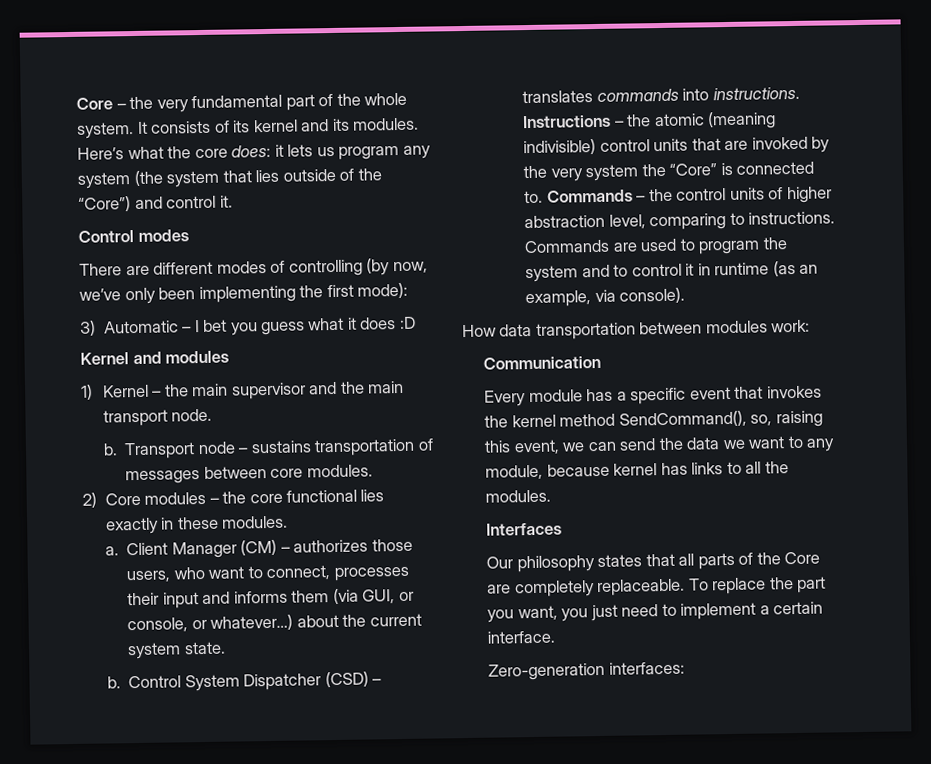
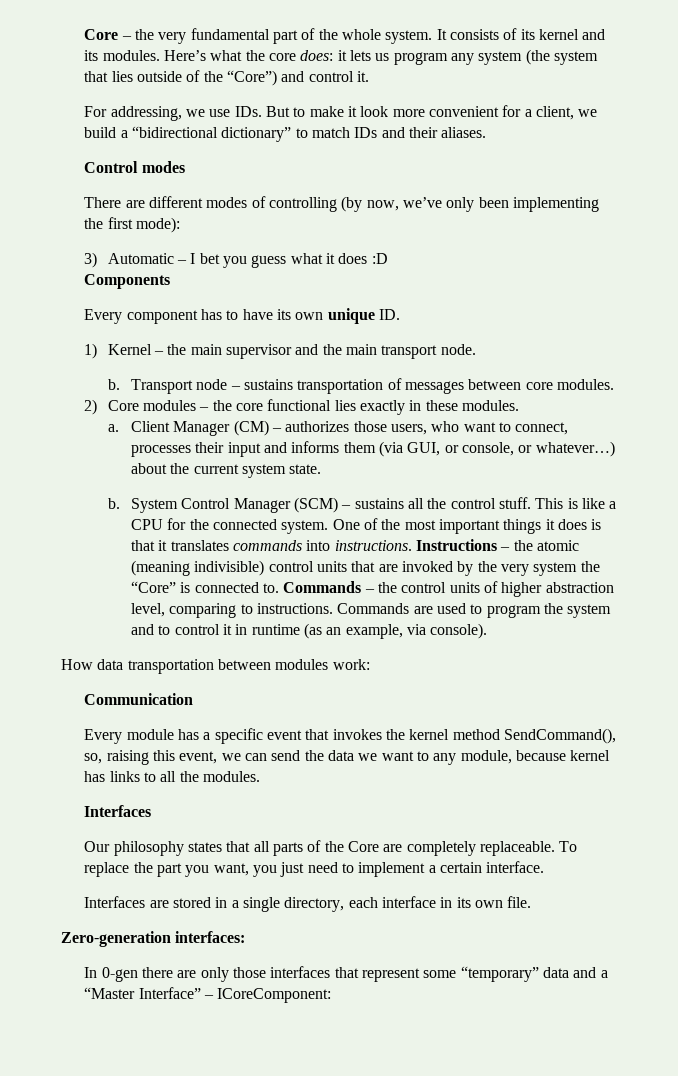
+ For addressing, we use IDs. But to make it look more convenient for a client, we build a “bidirectional dictionary” to match IDs and their aliases.
- Kernel and modules
+ Components
+ Every component has to have its own unique ID.
- Control System Dispatcher (CSD) – translates commands into instructions.
+ System Control Manager (SCM) – sustains all the control stuff. This is like a CPU for the connected system. One of the most important things it does is that it translates commands into instructions.
+ Interfaces are stored in a single directory, each interface in its own file.
  Zero-generation interfaces:
+ In 0-gen there are only those interfaces that represent some “temporary” data and a “Master Interface” – ICoreComponent:

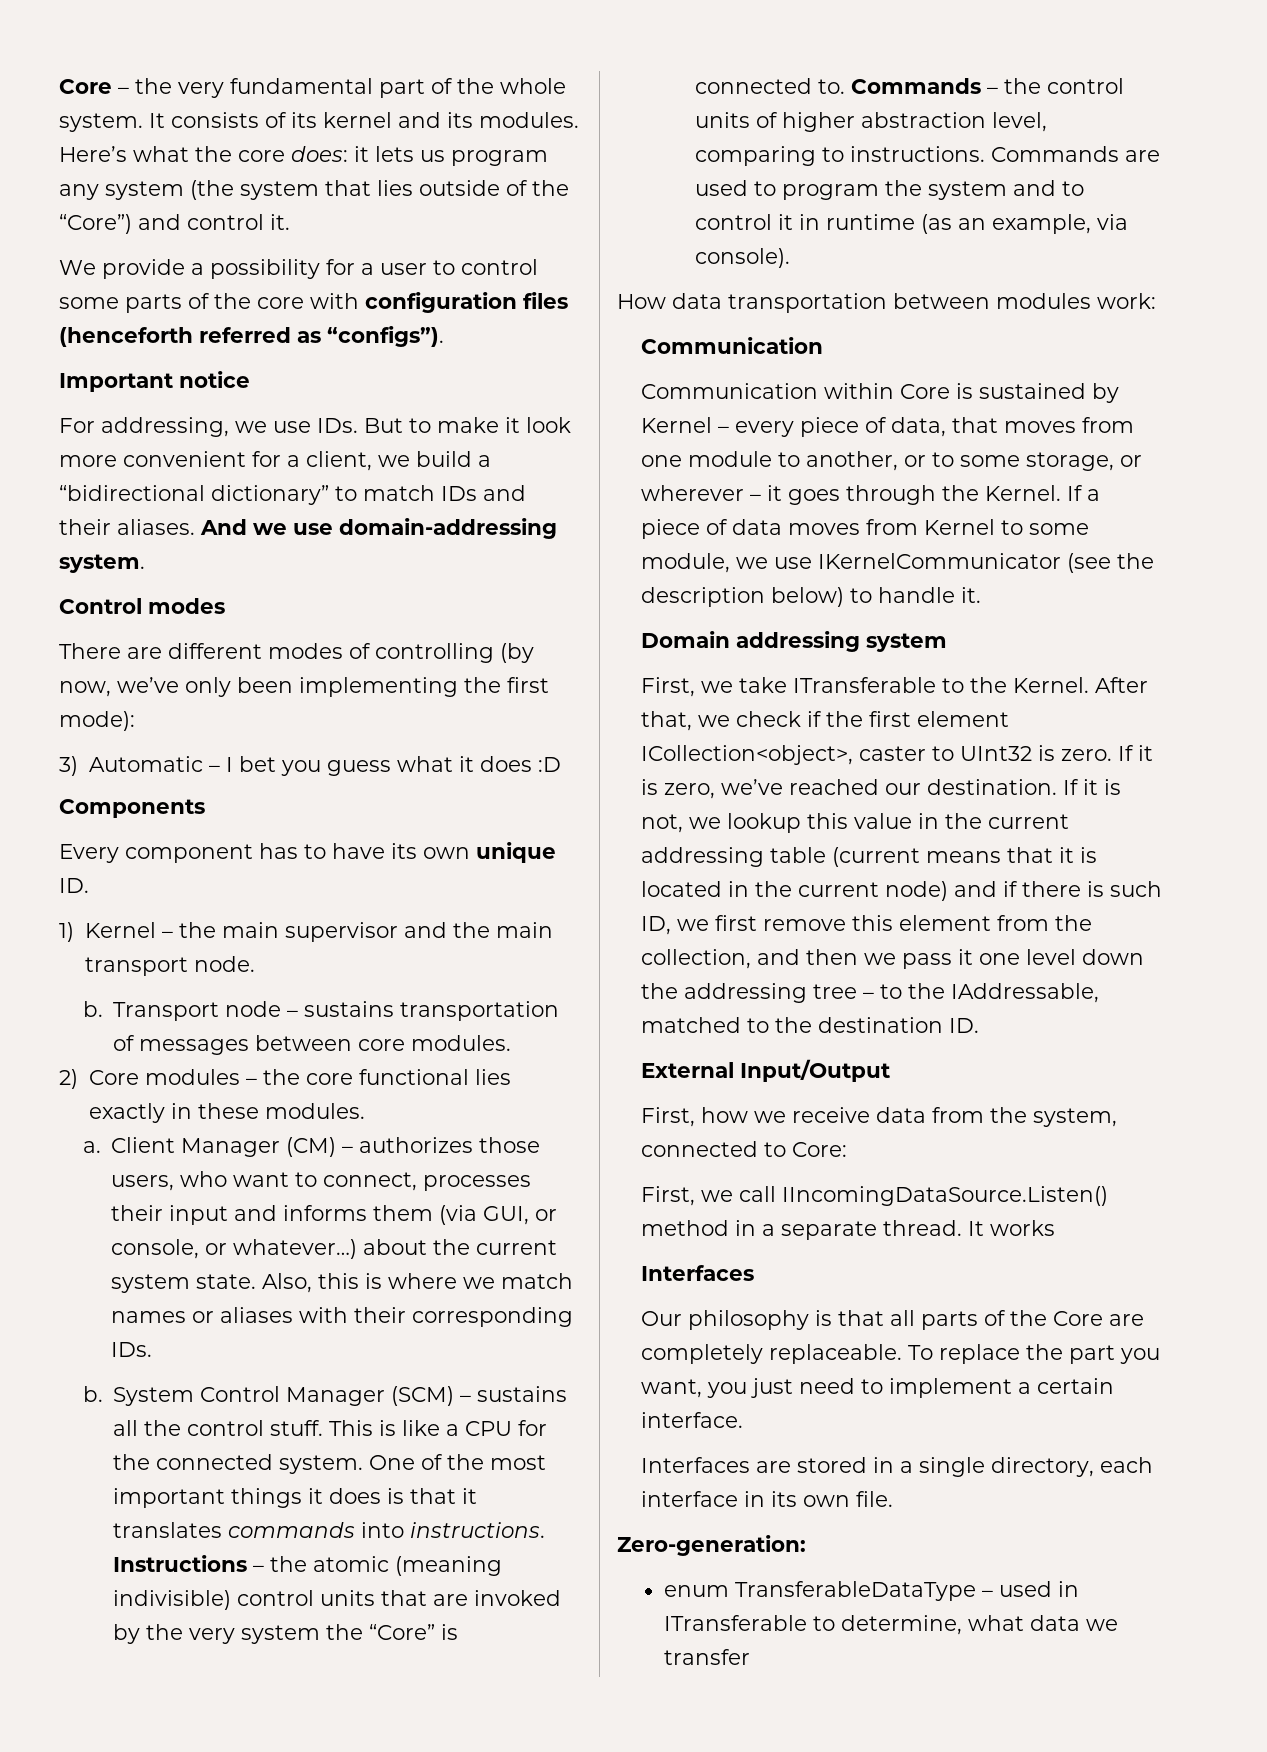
+ We provide a possibility for a user to control some parts of the core with configuration files (henceforth referred as “configs”).
+ Important notice
+ And we use domain-addressing system.
+ Also, this is where we match names or aliases with their corresponding IDs.
- Every module has a specific event that invokes the kernel method SendCommand(), so, raising this event, we can send the data we want to any module, because kernel has links to all the modules.
+ Communication within Core is sustained by Kernel – every piece of data, that moves from one module to another, or to some storage, or wherever – it goes through the Kernel. If a piece of data moves from Kernel to some module, we use IKernelCommunicator (see the description below) to handle it.
+ Domain addressing system
+ First, we take ITransferable to the Kernel. After that, we check if the first element ICollection<object>, caster to UInt32 is zero. If it is zero, we’ve reached our destination. If it is not, we lookup this value in the current addressing table (current means that it is located in the current node) and if there is such ID, we first remove this element from the collection, and then we pass it one level down the addressing tree – to the IAddressable, matched to the destination ID.
+ External Input/Output
+ First, how we receive data from the system, connected to Core:
+ First, we call IIncomingDataSource.Listen() method in a separate thread. It works
- Our philosophy states that all parts of the Core are completely replaceable.
+ Our philosophy is that all parts of the Core are completely replaceable.
- Zero-generation interfaces:
- In 0-gen there are only those interfaces that represent some “temporary” data and a “Master Interface” – ICoreComponent:
+ Zero-generation:
+ enum TransferableDataType – used in ITransferable to determine, what data we transfer

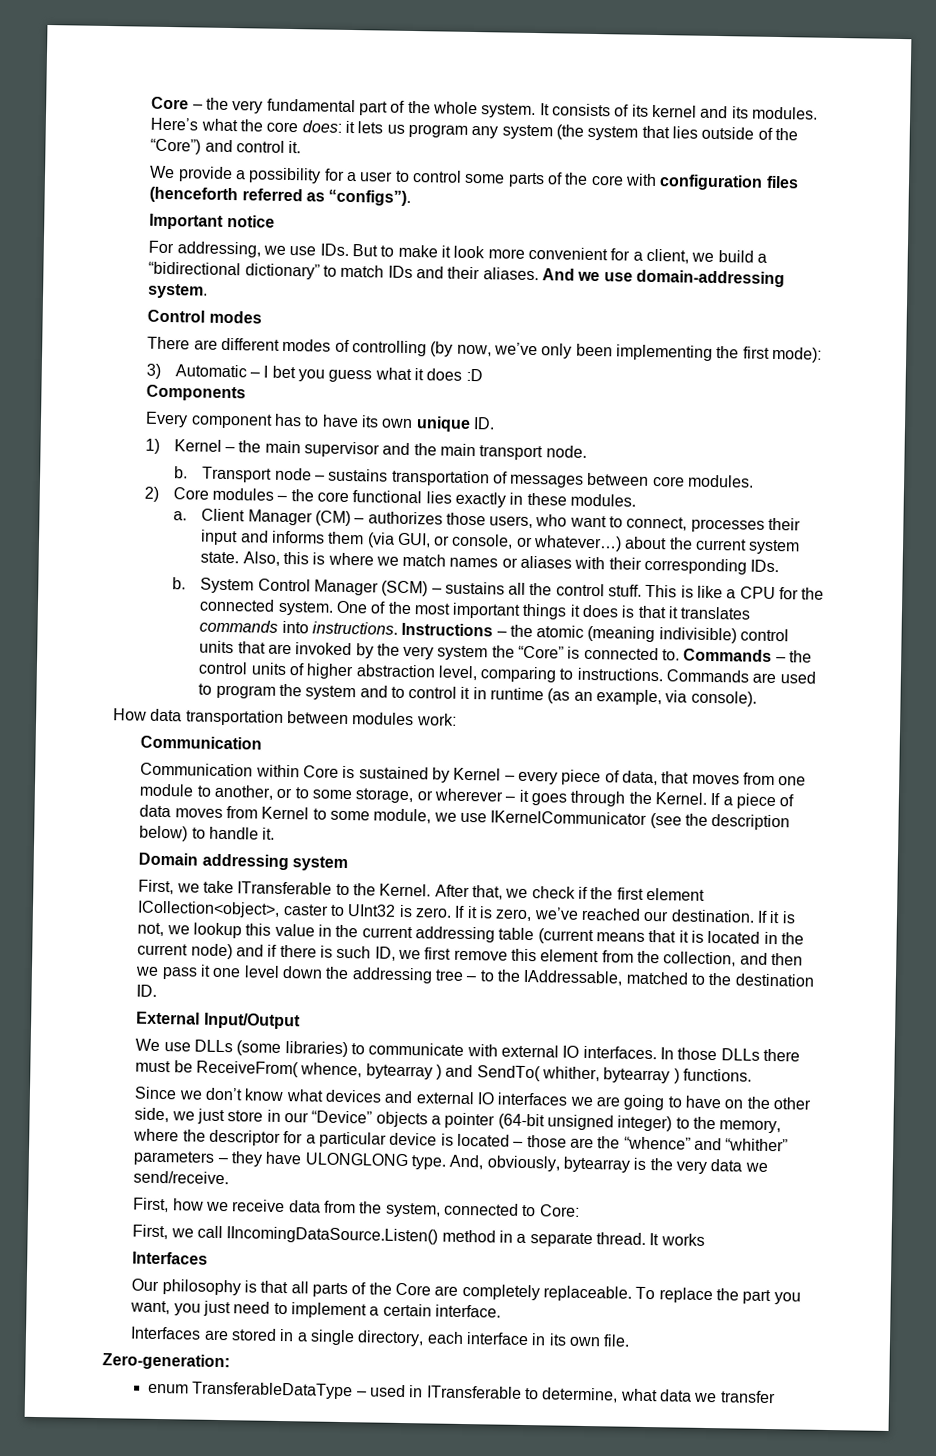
+ We use DLLs (some libraries) to communicate with external IO interfaces. In those DLLs there must be ReceiveFrom( whence, bytearray ) and SendTo( whither, bytearray ) functions.
+ Since we don’t know what devices and external IO interfaces we are going to have on the other side, we just store in our “Device” objects a pointer (64-bit unsigned integer) to the memory, where the descriptor for a particular device is located – those are the “whence” and “whither” parameters – they have ULONGLONG type. And, obviously, bytearray is the very data we send/receive.

